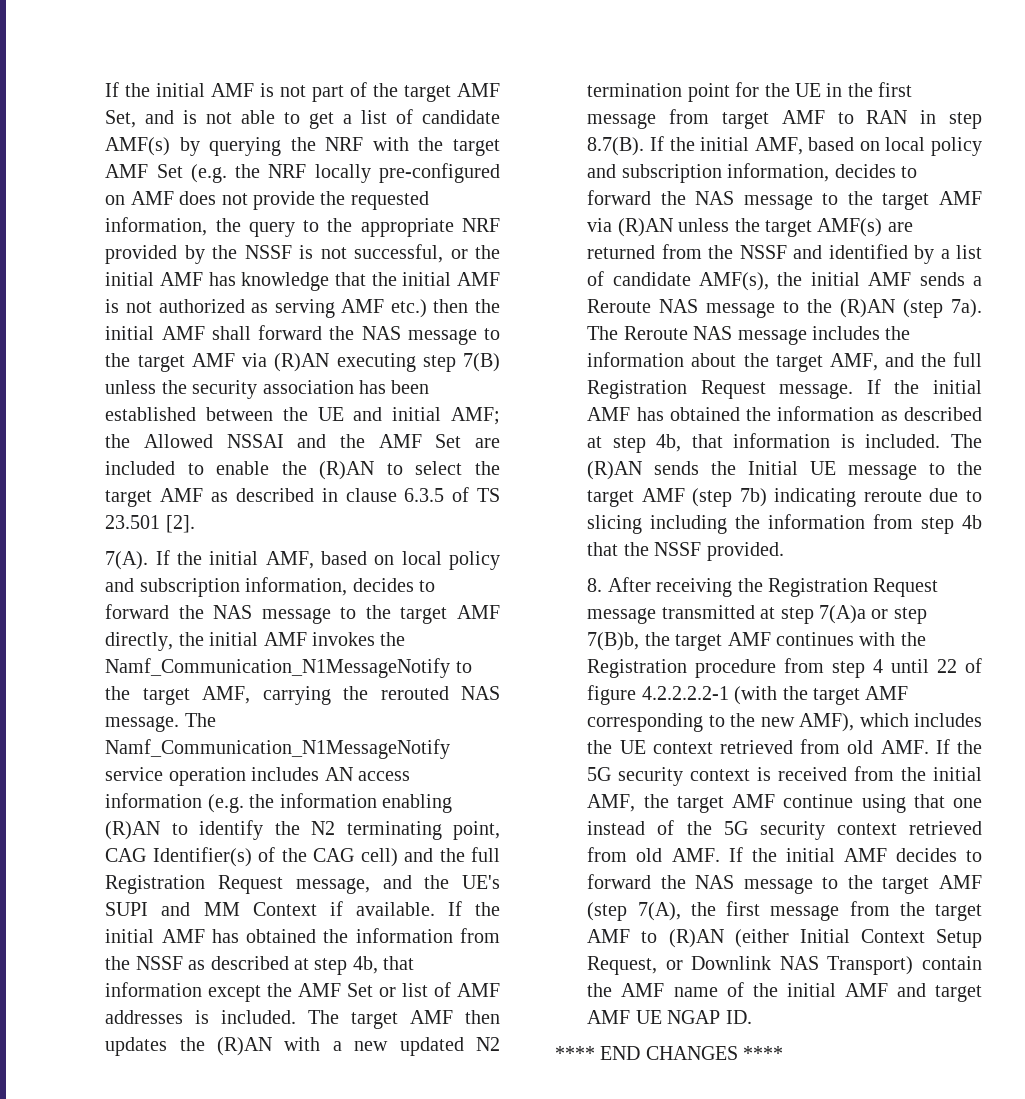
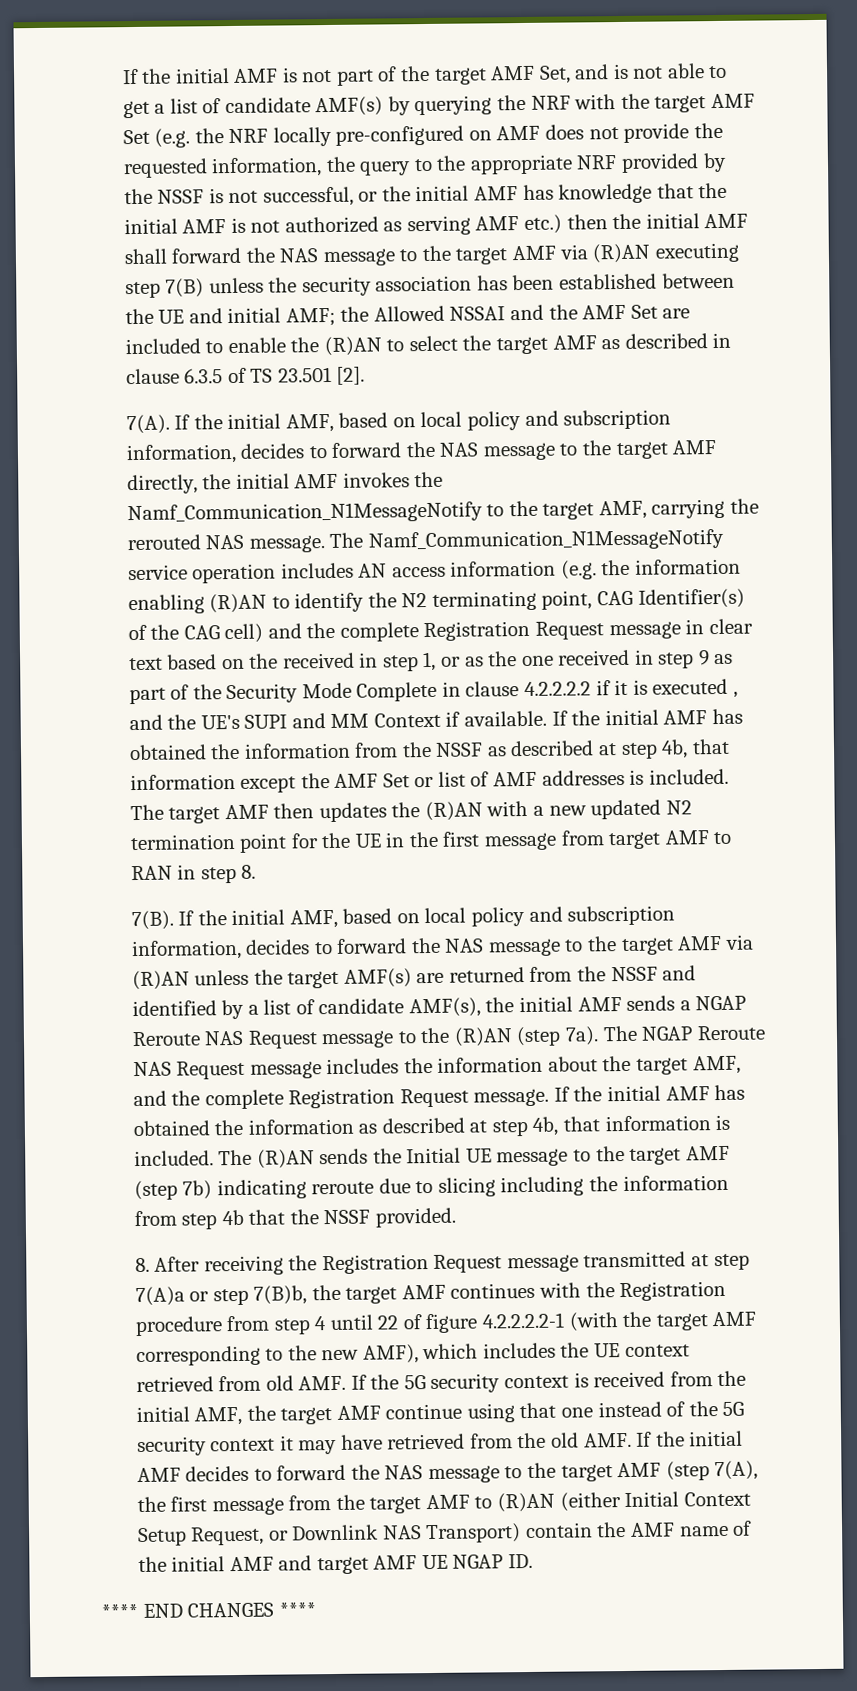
- The Namf_Communication_N1MessageNotify service operation includes AN access information (e.g. the information enabling (R)AN to identify the N2 terminating point, CAG Identifier(s) of the CAG cell) and the full Registration Request message, and the UE's SUPI and MM Context if available.
+ The Namf_Communication_N1MessageNotify service operation includes AN access information (e.g. the information enabling (R)AN to identify the N2 terminating point, CAG Identifier(s) of the CAG cell) and the complete Registration Request message in clear text based on the received in step 1, or as the one received in step 9 as part of the Security Mode Complete in clause 4.2.2.2.2 if it is executed , and the UE's SUPI and MM Context if available.
- The target AMF then updates the (R)AN with a new updated N2 termination point for the UE in the first message from target AMF to RAN in step 8.7(B). If the initial AMF, based on local policy and subscription information, decides to forward the NAS message to the target AMF via (R)AN unless the target AMF(s) are returned from the NSSF and identified by a list of candidate AMF(s), the initial AMF sends a Reroute NAS message to the (R)AN (step 7a).
+ The target AMF then updates the (R)AN with a new updated N2 termination point for the UE in the first message from target AMF to RAN in step 8.
+ 7(B). If the initial AMF, based on local policy and subscription information, decides to forward the NAS message to the target AMF via (R)AN unless the target AMF(s) are returned from the NSSF and identified by a list of candidate AMF(s), the initial AMF sends a NGAP Reroute NAS Request message to the (R)AN (step 7a).
- The Reroute NAS message includes the information about the target AMF, and the full Registration Request message.
+ The NGAP Reroute NAS Request message includes the information about the target AMF, and the complete Registration Request message.
- 8. After receiving the Registration Request message transmitted at step 7(A)a or step 7(B)b, the target AMF continues with the Registration procedure from step 4 until 22 of figure 4.2.2.2.2-1 (with the target AMF corresponding to the new AMF), which includes the UE context retrieved from old AMF. If the 5G security context is received from the initial AMF, the target AMF continue using that one instead of the 5G security context retrieved from old AMF. If the initial AMF decides to forward the NAS message to the target AMF (step 7(A), the first message from the target AMF to (R)AN (either Initial Context Setup Request, or Downlink NAS Transport) contain the AMF name of the initial AMF and target AMF UE NGAP ID.
+ 8. After receiving the Registration Request message transmitted at step 7(A)a or step 7(B)b, the target AMF continues with the Registration procedure from step 4 until 22 of figure 4.2.2.2.2-1 (with the target AMF corresponding to the new AMF), which includes the UE context retrieved from old AMF. If the 5G security context is received from the initial AMF, the target AMF continue using that one instead of the 5G security context it may have retrieved from the old AMF. If the initial AMF decides to forward the NAS message to the target AMF (step 7(A), the first message from the target AMF to (R)AN (either Initial Context Setup Request, or Downlink NAS Transport) contain the AMF name of the initial AMF and target AMF UE NGAP ID.

